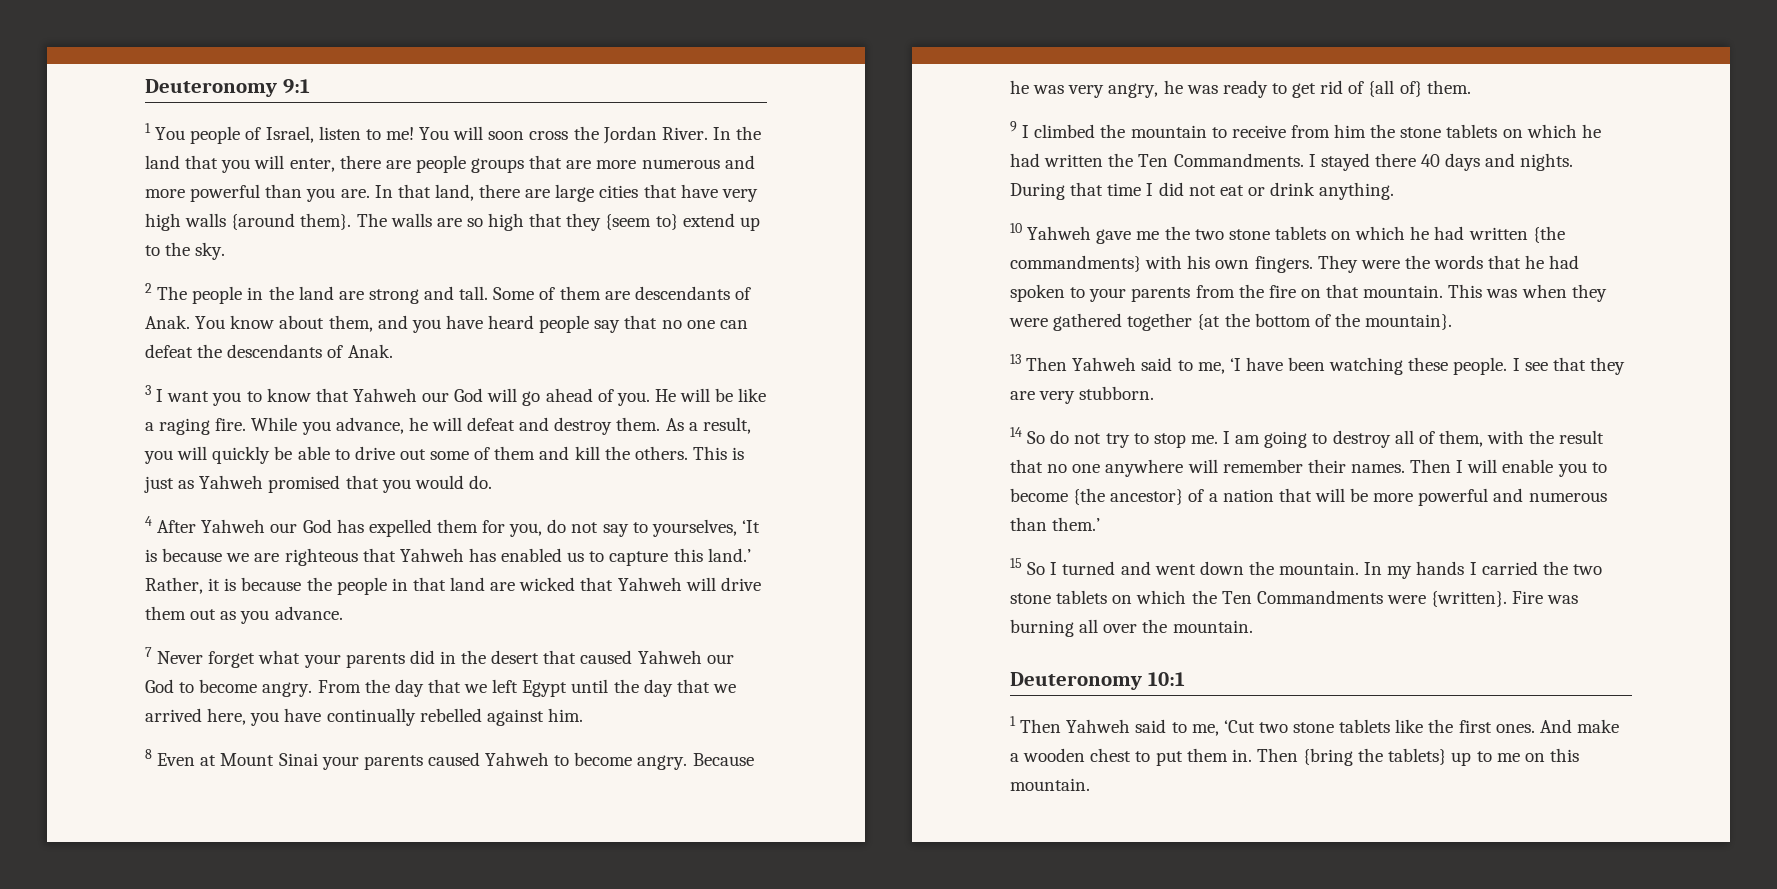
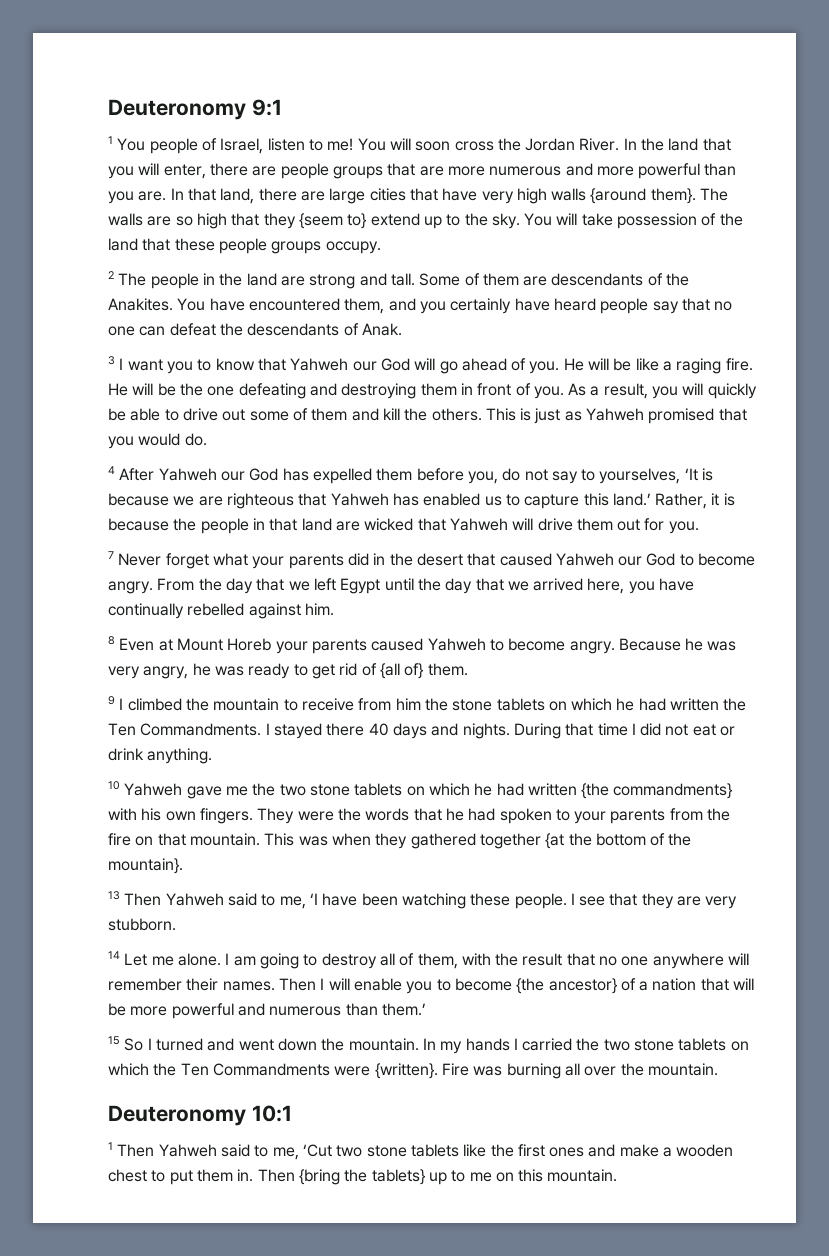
+ You will take possession of the land that these people groups occupy.
- Some of them are descendants of Anak. You know about them, and you have heard people say that no one can defeat the descendants of Anak.
+ Some of them are descendants of the Anakites. You have encountered them, and you certainly have heard people say that no one can defeat the descendants of Anak.
- While you advance, he will defeat and destroy them.
+ He will be the one defeating and destroying them in front of you.
- 4 After Yahweh our God has expelled them for you, do not say to yourselves, ‘It is because we are righteous that Yahweh has enabled us to capture this land.’
+ 4 After Yahweh our God has expelled them before you, do not say to yourselves, ‘It is because we are righteous that Yahweh has enabled us to capture this land.’
- Rather, it is because the people in that land are wicked that Yahweh will drive them out as you advance.
+ Rather, it is because the people in that land are wicked that Yahweh will drive them out for you.
- 8 Even at Mount Sinai your parents caused Yahweh to become angry.
+ 8 Even at Mount Horeb your parents caused Yahweh to become angry.
- This was when they were gathered together {at the bottom of the mountain}.
+ This was when they gathered together {at the bottom of the mountain}.
- 14 So do not try to stop me.
+ 14 Let me alone.
- 1 Then Yahweh said to me, ‘Cut two stone tablets like the first ones. And make a wooden chest to put them in.
+ 1 Then Yahweh said to me, ‘Cut two stone tablets like the first ones and make a wooden chest to put them in.

